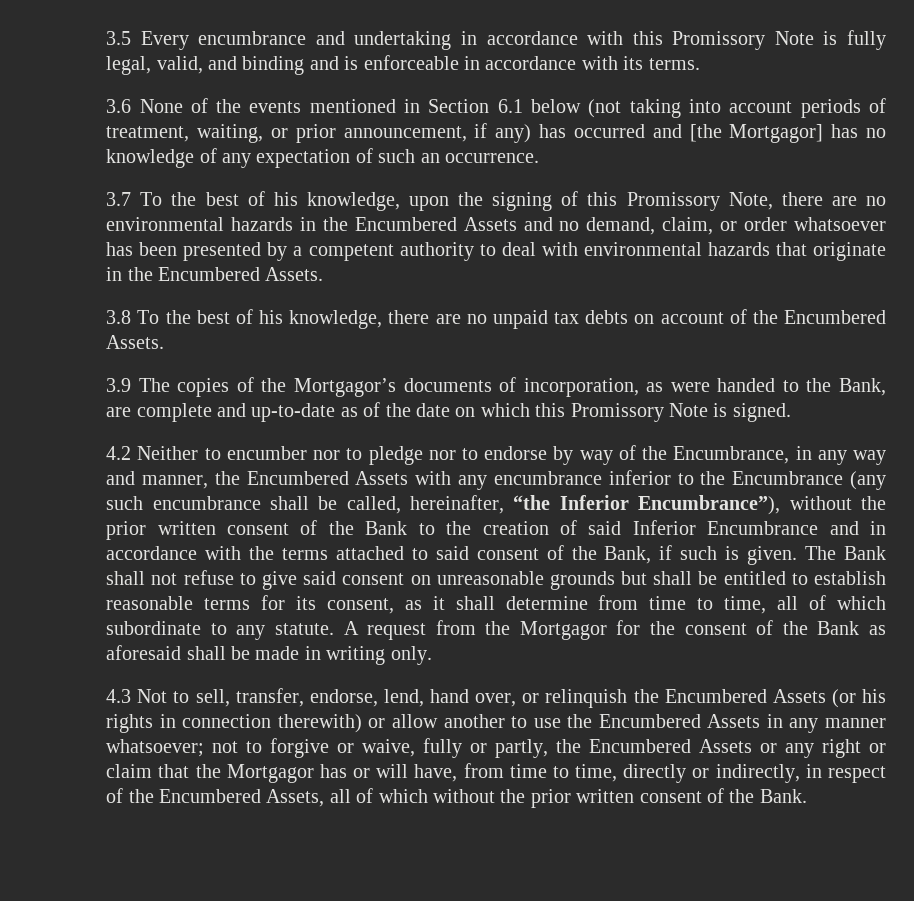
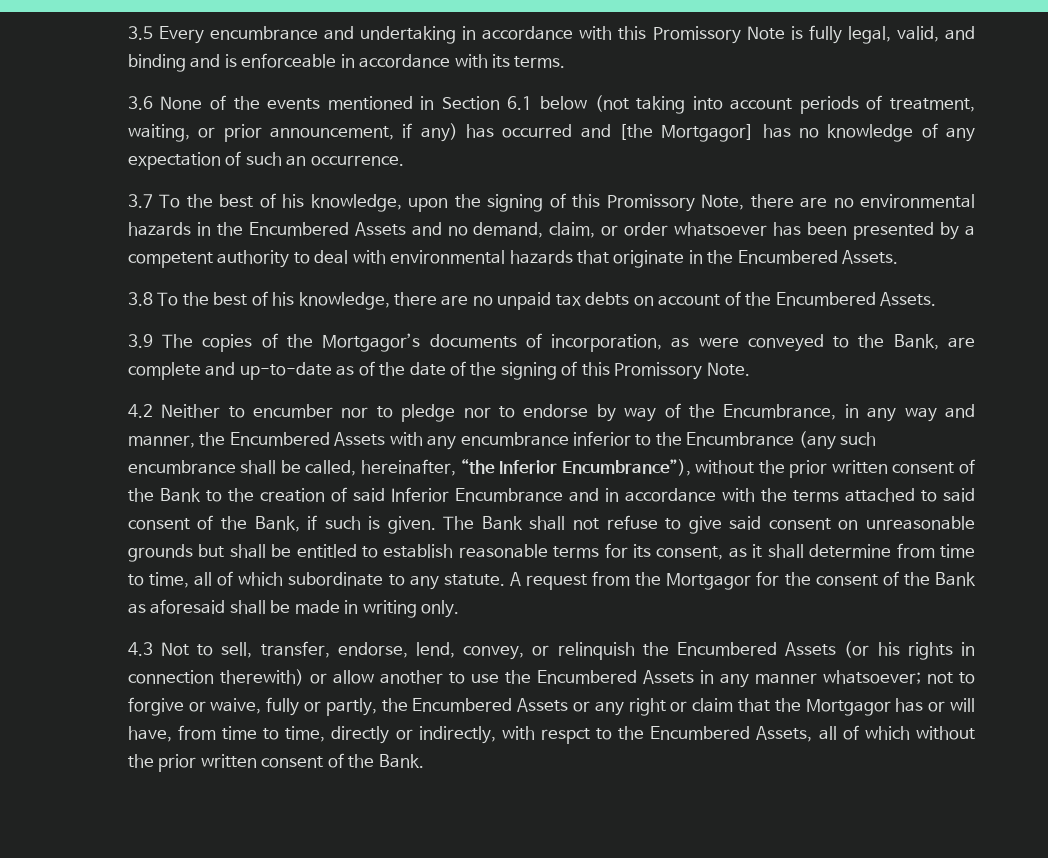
- 3.9 The copies of the Mortgagor’s documents of incorporation, as were handed to the Bank, are complete and up-to-date as of the date on which this Promissory Note is signed.
+ 3.9 The copies of the Mortgagor’s documents of incorporation, as were conveyed to the Bank, are complete and up-to-date as of the date of the signing of this Promissory Note.
- 4.3 Not to sell, transfer, endorse, lend, hand over, or relinquish the Encumbered Assets (or his rights in connection therewith) or allow another to use the Encumbered Assets in any manner whatsoever;
+ 4.3 Not to sell, transfer, endorse, lend, convey, or relinquish the Encumbered Assets (or his rights in connection therewith) or allow another to use the Encumbered Assets in any manner whatsoever;
- not to forgive or waive, fully or partly, the Encumbered Assets or any right or claim that the Mortgagor has or will have, from time to time, directly or indirectly, in respect of the Encumbered Assets, all of which without the prior written consent of the Bank.
+ not to forgive or waive, fully or partly, the Encumbered Assets or any right or claim that the Mortgagor has or will have, from time to time, directly or indirectly, with respct to the Encumbered Assets, all of which without the prior written consent of the Bank.

